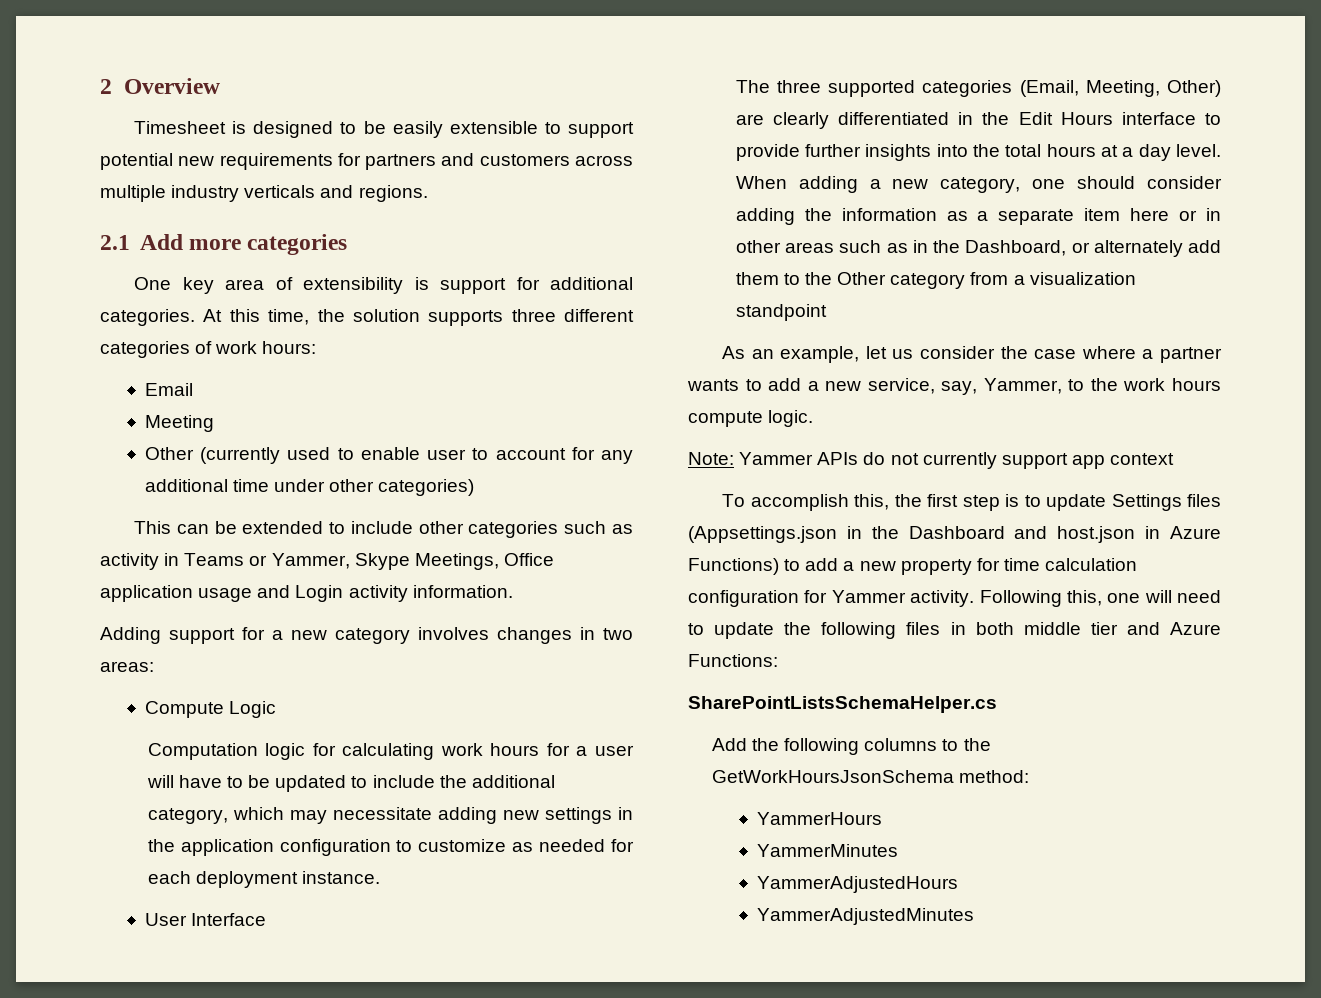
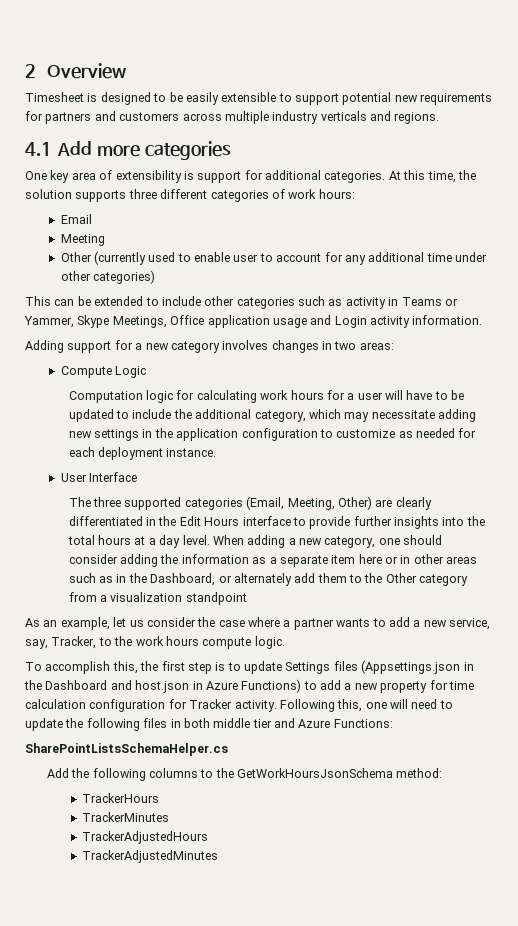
- 2.1 Add more categories
+ 4.1 Add more categories
- As an example, let us consider the case where a partner wants to add a new service, say, Yammer, to the work hours compute logic.
+ As an example, let us consider the case where a partner wants to add a new service, say, Tracker, to the work hours compute logic.
- Note: Yammer APIs do not currently support app context
- To accomplish this, the first step is to update Settings files (Appsettings.json in the Dashboard and host.json in Azure Functions) to add a new property for time calculation configuration for Yammer activity.
+ To accomplish this, the first step is to update Settings files (Appsettings.json in the Dashboard and host.json in Azure Functions) to add a new property for time calculation configuration for Tracker activity.
- YammerHours
- YammerMinutes
- YammerAdjustedHours
- YammerAdjustedMinutes
+ TrackerHours
+ TrackerMinutes
+ TrackerAdjustedHours
+ TrackerAdjustedMinutes

